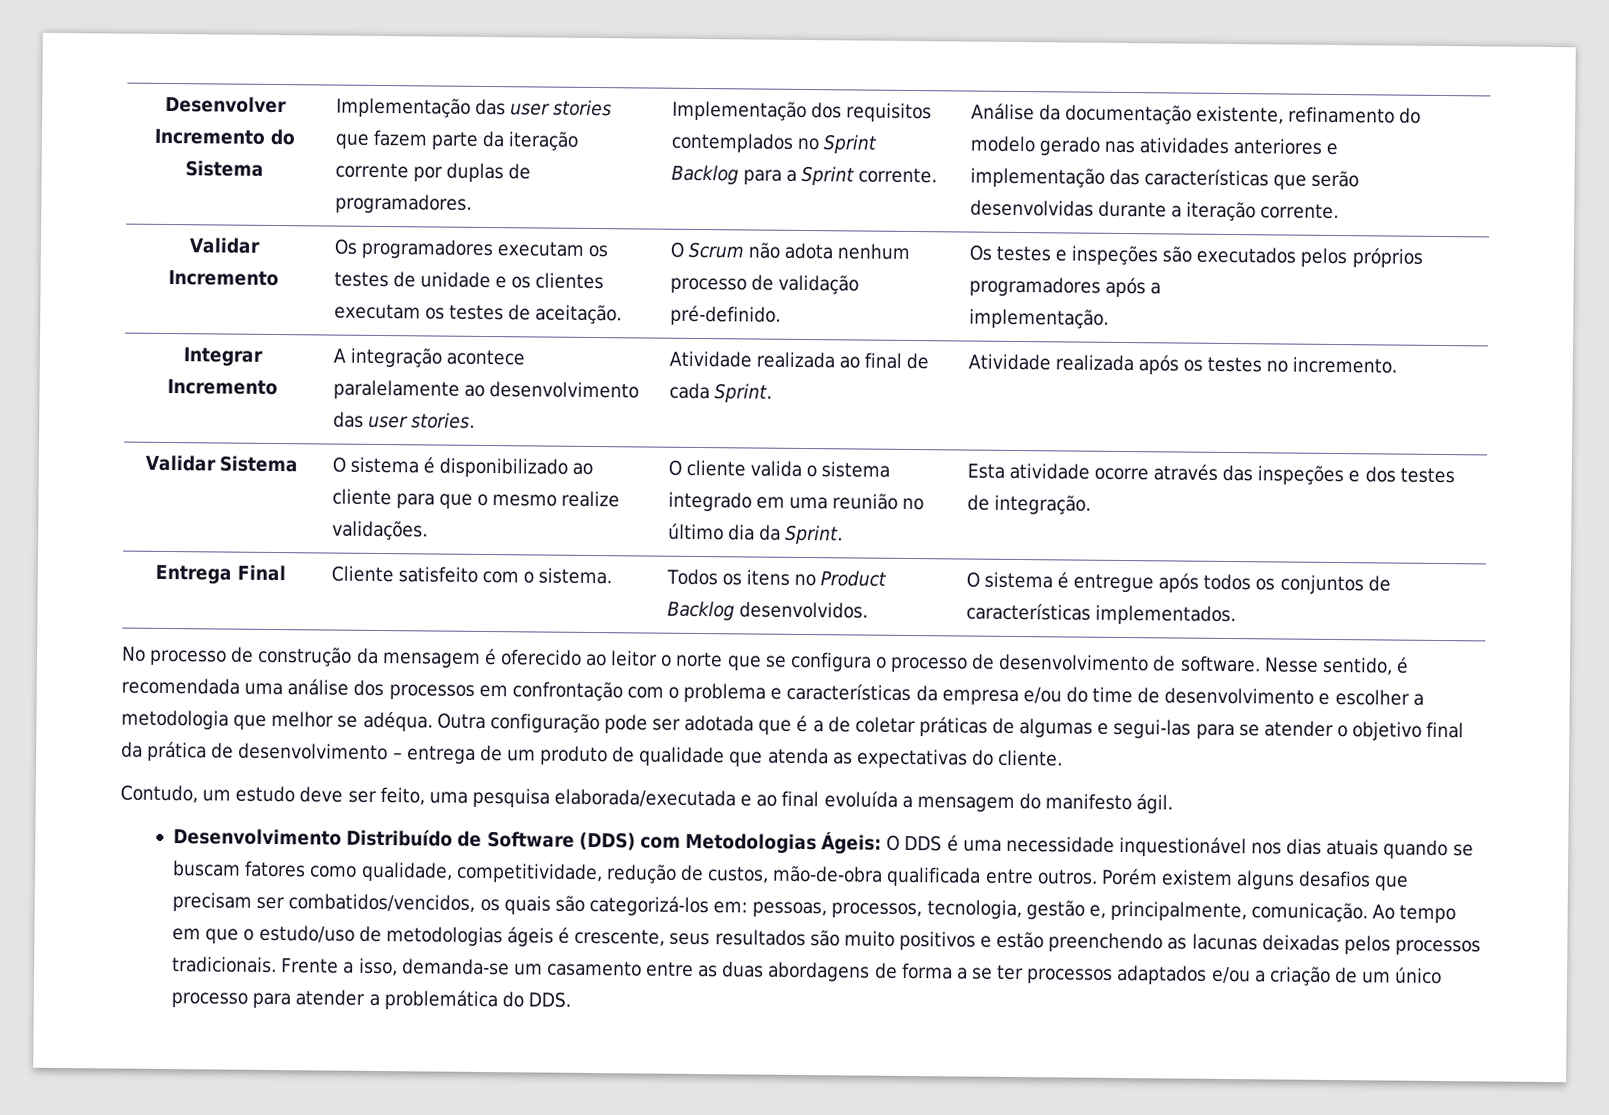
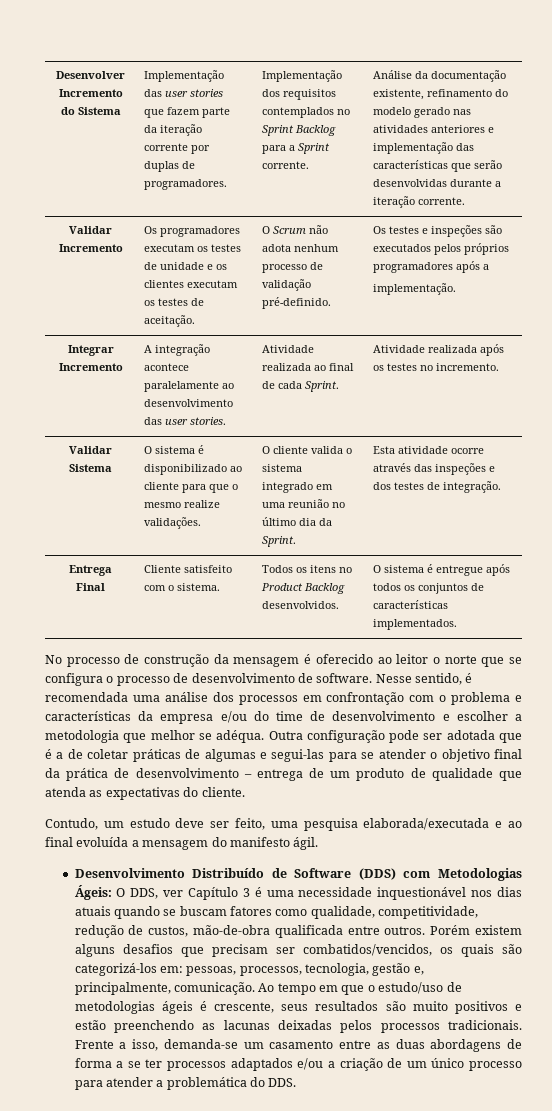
- Desenvolvimento Distribuído de Software (DDS) com Metodologias Ágeis: O DDS é uma necessidade inquestionável nos dias atuais quando se buscam fatores como qualidade, competitividade, redução de custos, mão-de-obra qualificada entre outros.
+ Desenvolvimento Distribuído de Software (DDS) com Metodologias Ágeis: O DDS, ver Capítulo 3 é uma necessidade inquestionável nos dias atuais quando se buscam fatores como qualidade, competitividade, redução de custos, mão-de-obra qualificada entre outros.

